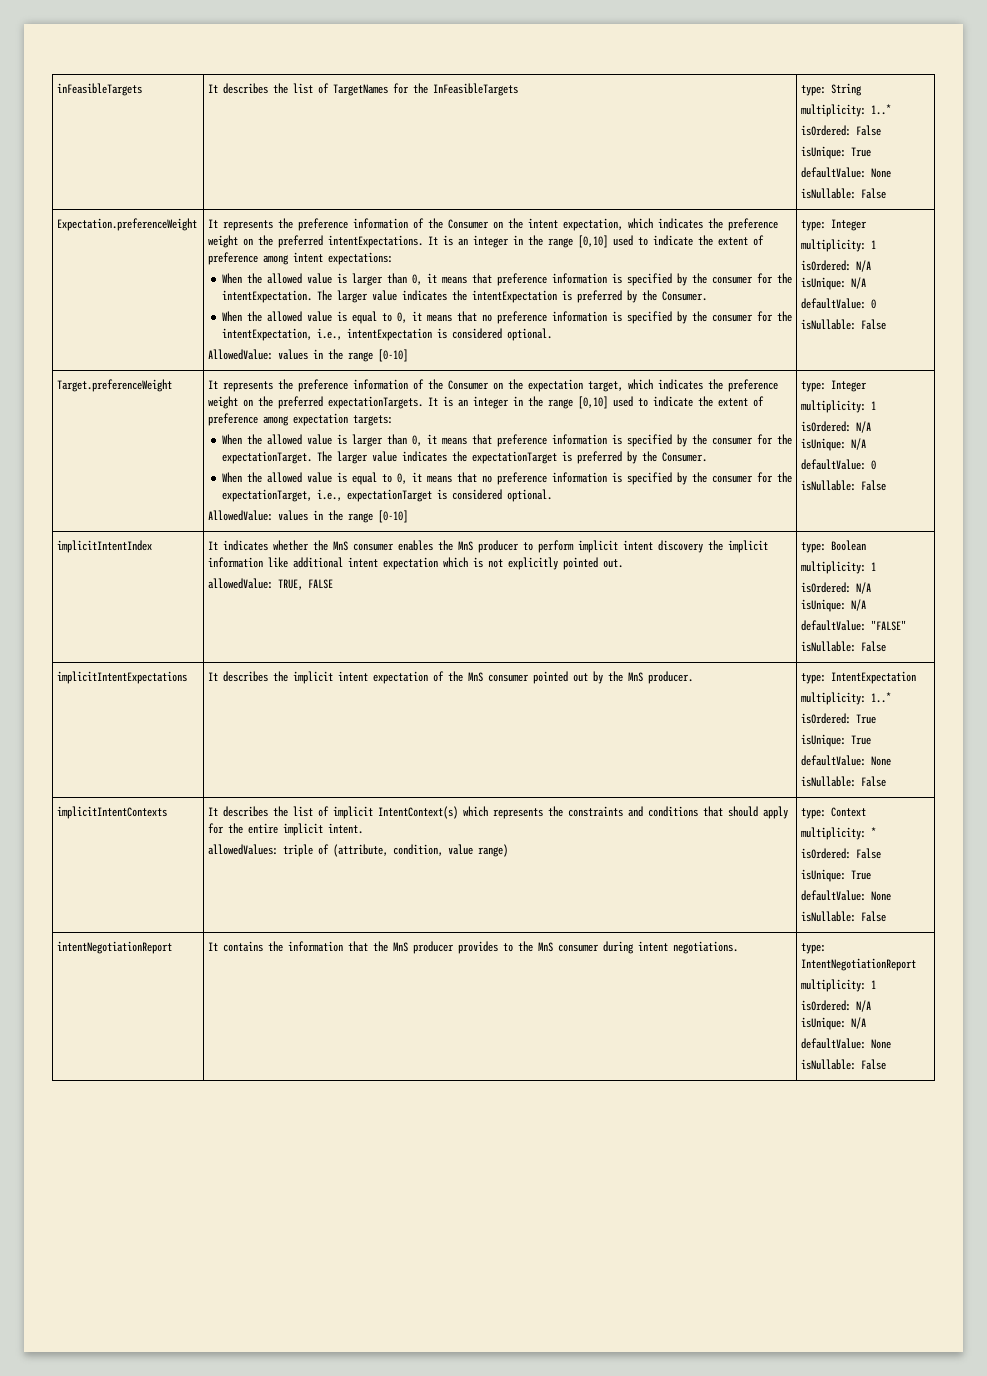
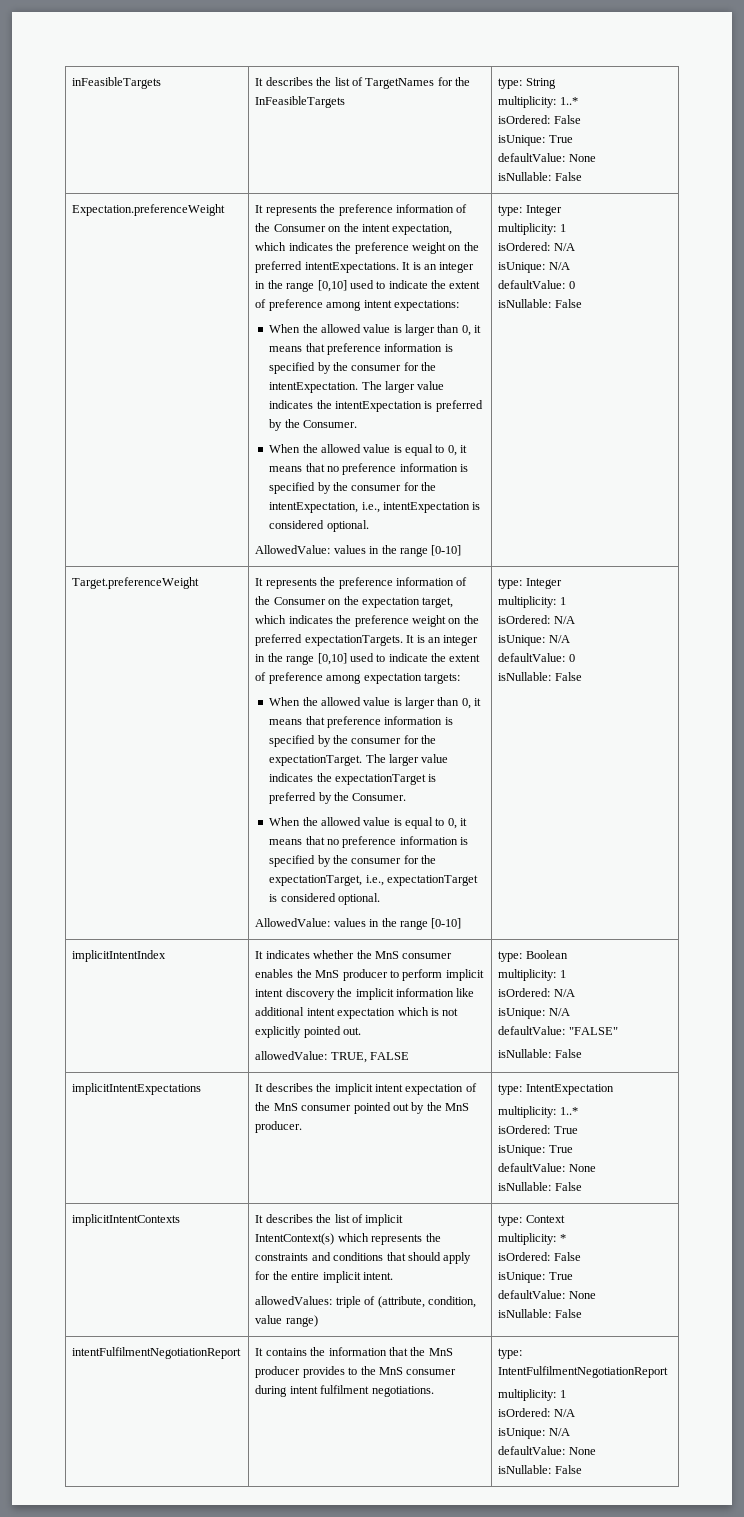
- intentNegotiationReport | It contains the information that the MnS producer provides to the MnS consumer during intent negotiations. | type: IntentNegotiationReport
+ intentFulfilmentNegotiationReport | It contains the information that the MnS producer provides to the MnS consumer during intent fulfilment negotiations. | type: IntentFulfilmentNegotiationReport

